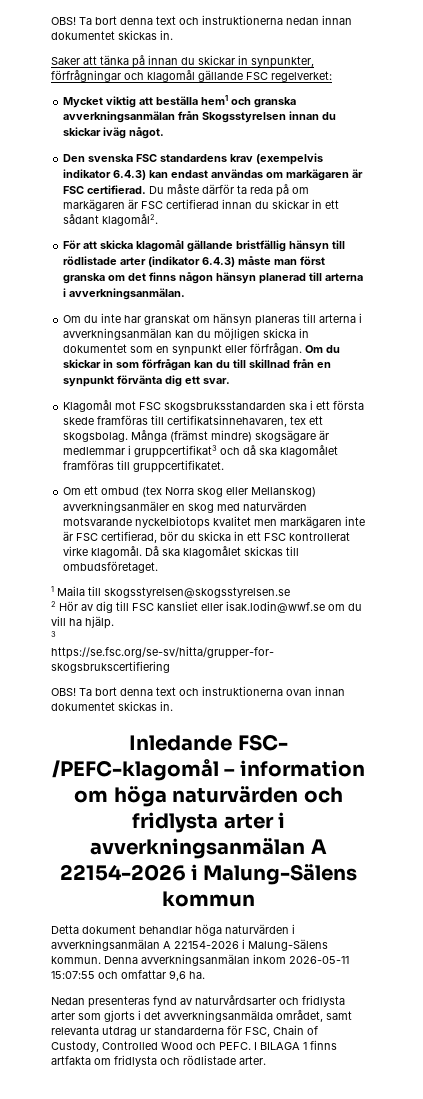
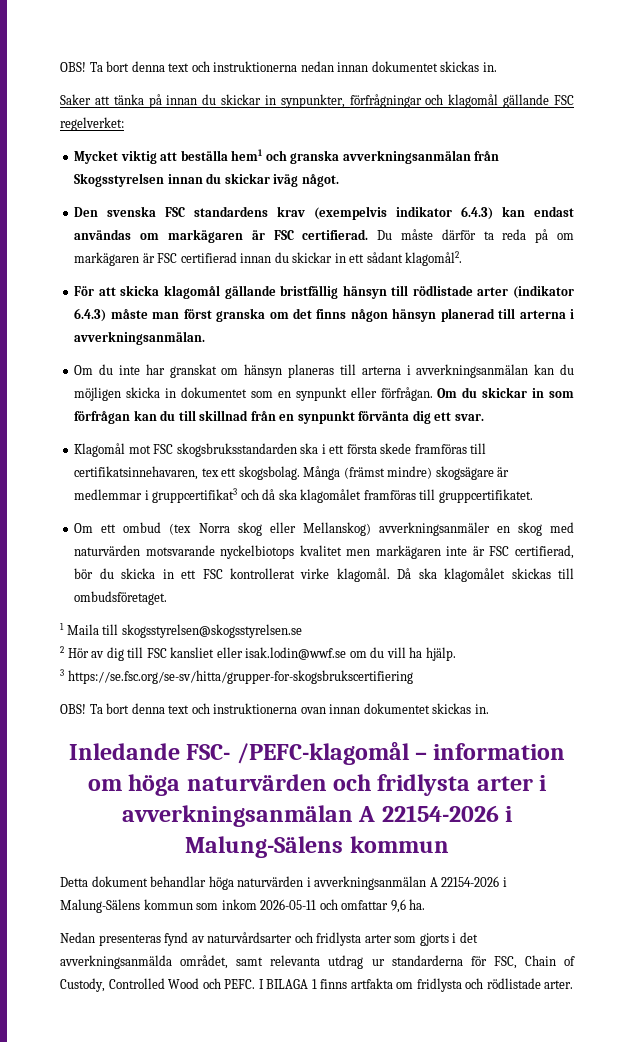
- Detta dokument behandlar höga naturvärden i avverkningsanmälan A 22154-2026 i Malung-Sälens kommun. Denna avverkningsanmälan inkom 2026-05-11 15:07:55 och omfattar 9,6 ha.
+ Detta dokument behandlar höga naturvärden i avverkningsanmälan A 22154-2026 i Malung-Sälens kommun som inkom 2026-05-11 och omfattar 9,6 ha.

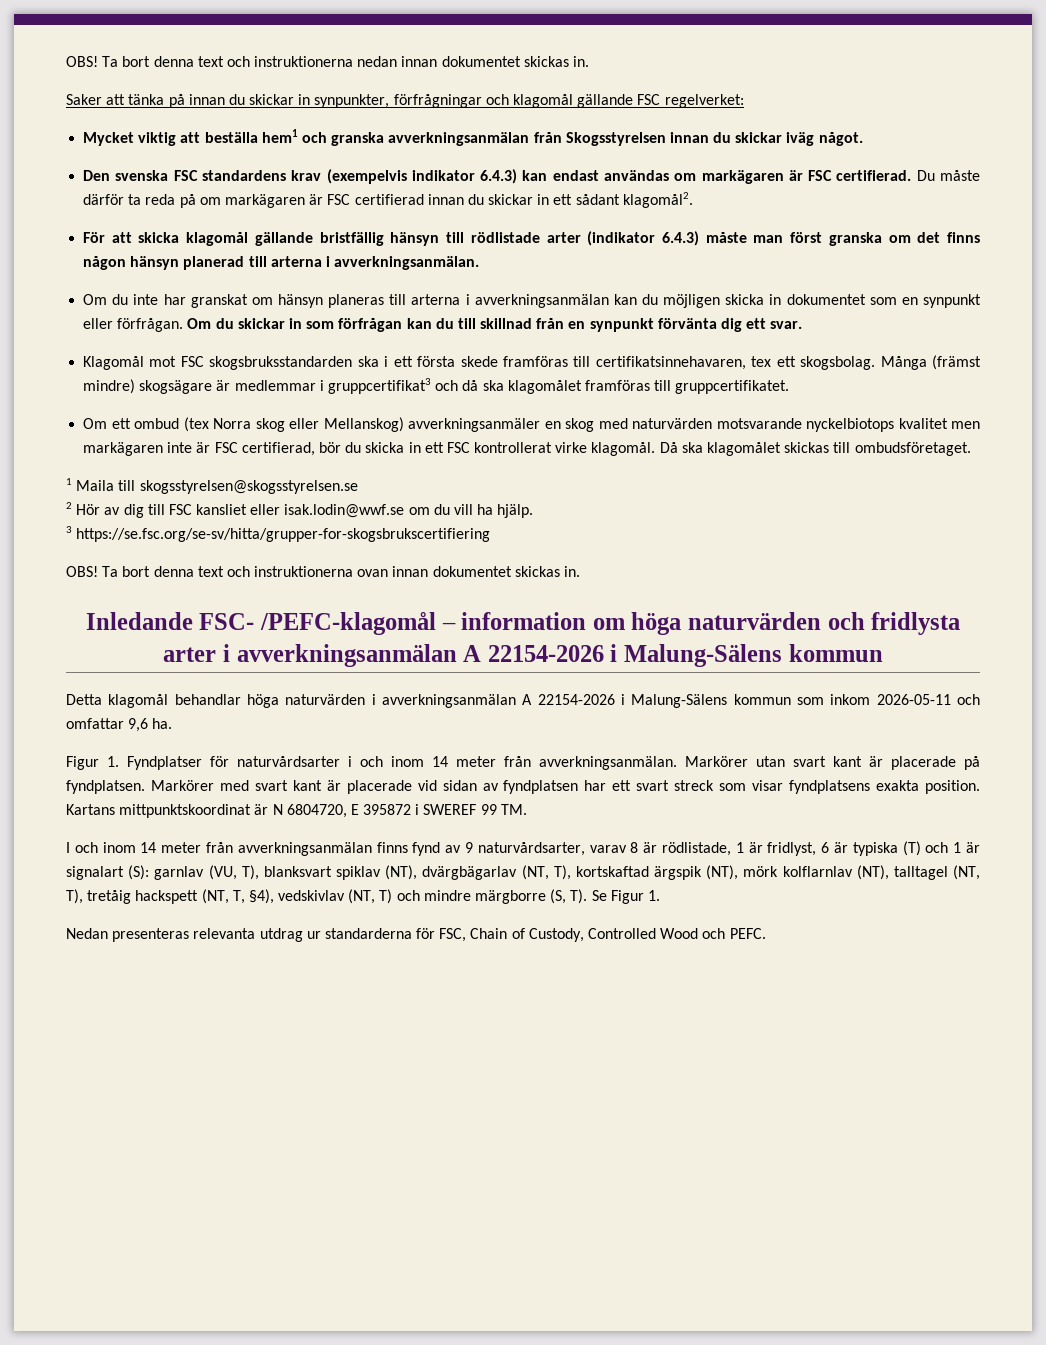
- Detta dokument behandlar höga naturvärden i avverkningsanmälan A 22154-2026 i Malung-Sälens kommun som inkom 2026-05-11 och omfattar 9,6 ha.
+ Detta klagomål behandlar höga naturvärden i avverkningsanmälan A 22154-2026 i Malung-Sälens kommun som inkom 2026-05-11 och omfattar 9,6 ha.
- Nedan presenteras fynd av naturvårdsarter och fridlysta arter som gjorts i det avverkningsanmälda området, samt relevanta utdrag ur standarderna för FSC, Chain of Custody, Controlled Wood och PEFC. I BILAGA 1 finns artfakta om fridlysta och rödlistade arter.
+ Figur 1. Fyndplatser för naturvårdsarter i och inom 14 meter från avverkningsanmälan. Markörer utan svart kant är placerade på fyndplatsen. Markörer med svart kant är placerade vid sidan av fyndplatsen har ett svart streck som visar fyndplatsens exakta position. Kartans mittpunktskoordinat är N 6804720, E 395872 i SWEREF 99 TM.
+ I och inom 14 meter från avverkningsanmälan finns fynd av 9 naturvårdsarter, varav 8 är rödlistade, 1 är fridlyst, 6 är typiska (T) och 1 är signalart (S): garnlav (VU, T), blanksvart spiklav (NT), dvärgbägarlav (NT, T), kortskaftad ärgspik (NT), mörk kolflarnlav (NT), talltagel (NT, T), tretåig hackspett (NT, T, §4), vedskivlav (NT, T) och mindre märgborre (S, T). Se Figur 1.
+ Nedan presenteras relevanta utdrag ur standarderna för FSC, Chain of Custody, Controlled Wood och PEFC.

